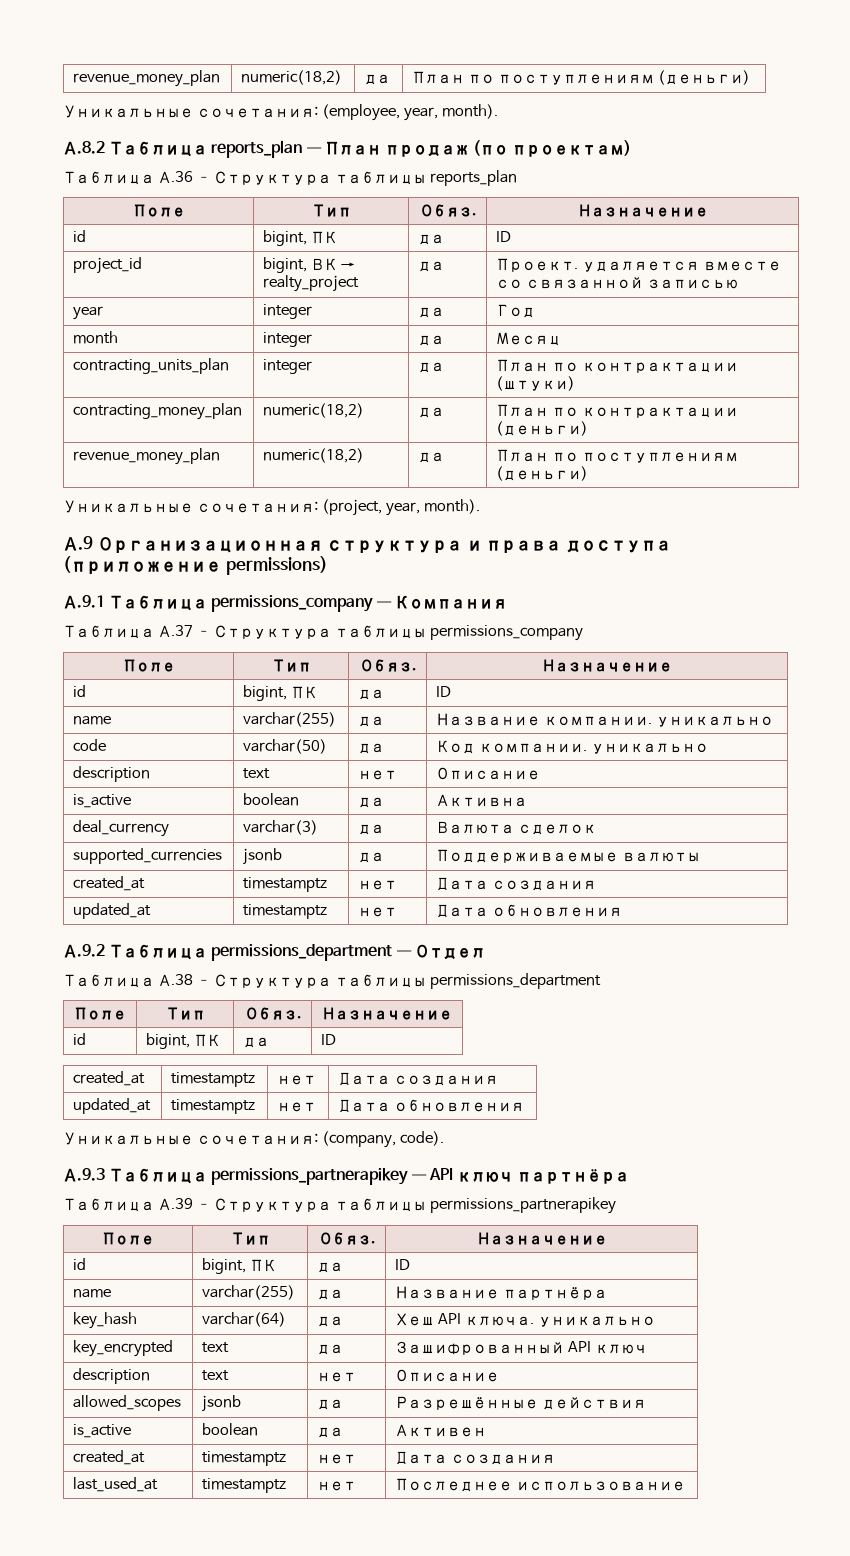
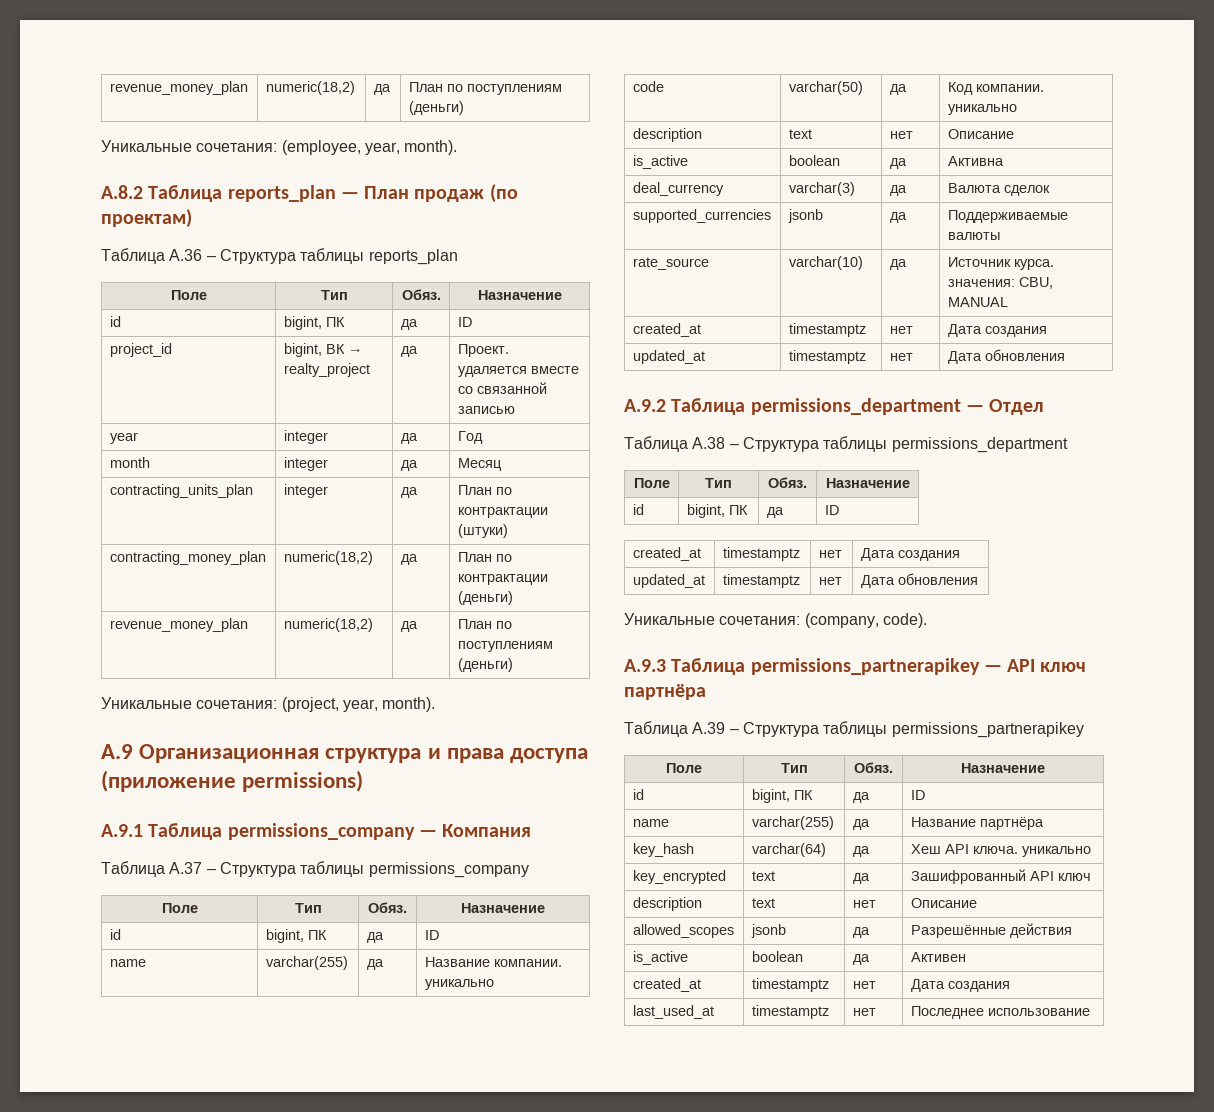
+ rate_source | varchar(10) | да | Источник курса. значения: CBU, MANUAL

